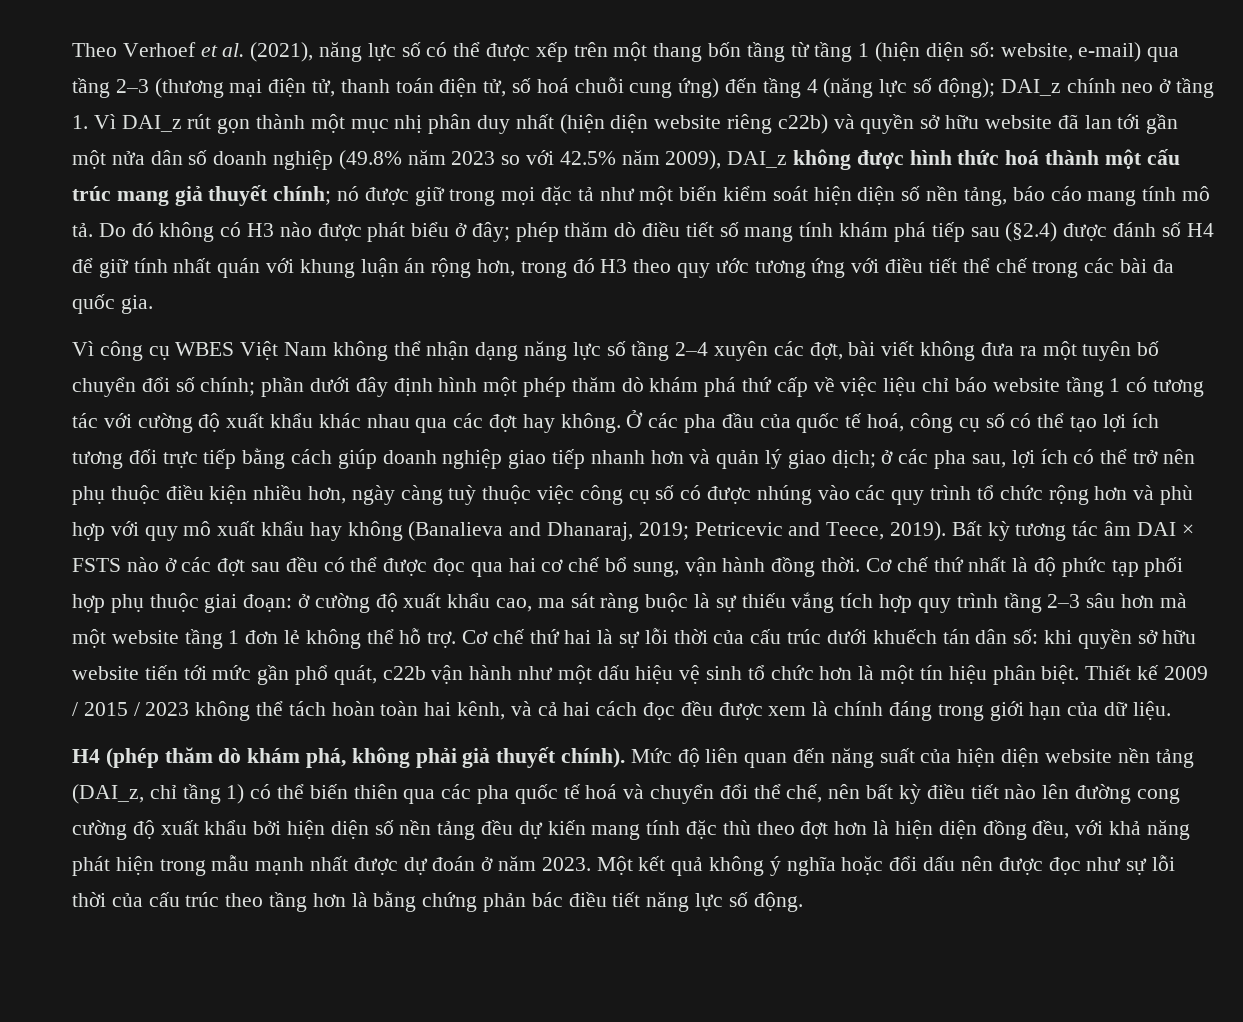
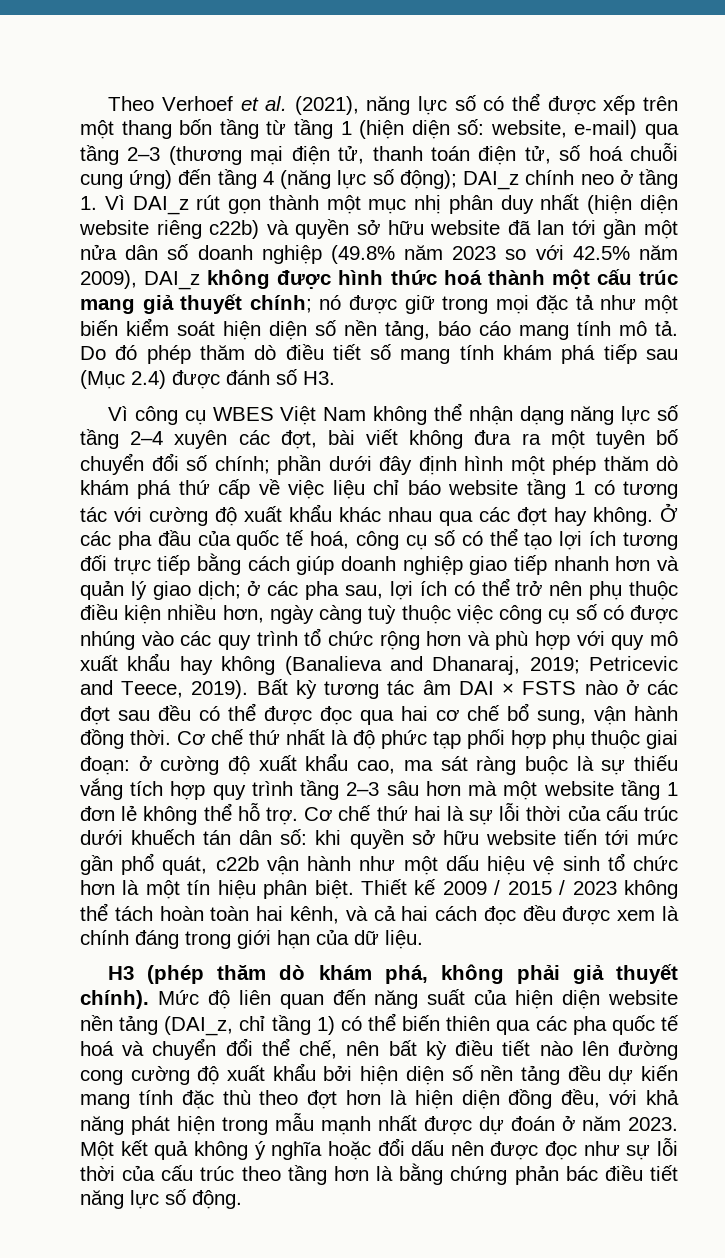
- Do đó không có H3 nào được phát biểu ở đây; phép thăm dò điều tiết số mang tính khám phá tiếp sau (§2.4) được đánh số H4 để giữ tính nhất quán với khung luận án rộng hơn, trong đó H3 theo quy ước tương ứng với điều tiết thể chế trong các bài đa quốc gia.
+ Do đó phép thăm dò điều tiết số mang tính khám phá tiếp sau (Mục 2.4) được đánh số H3.
- H4 (phép thăm dò khám phá, không phải giả thuyết chính).
+ H3 (phép thăm dò khám phá, không phải giả thuyết chính).

